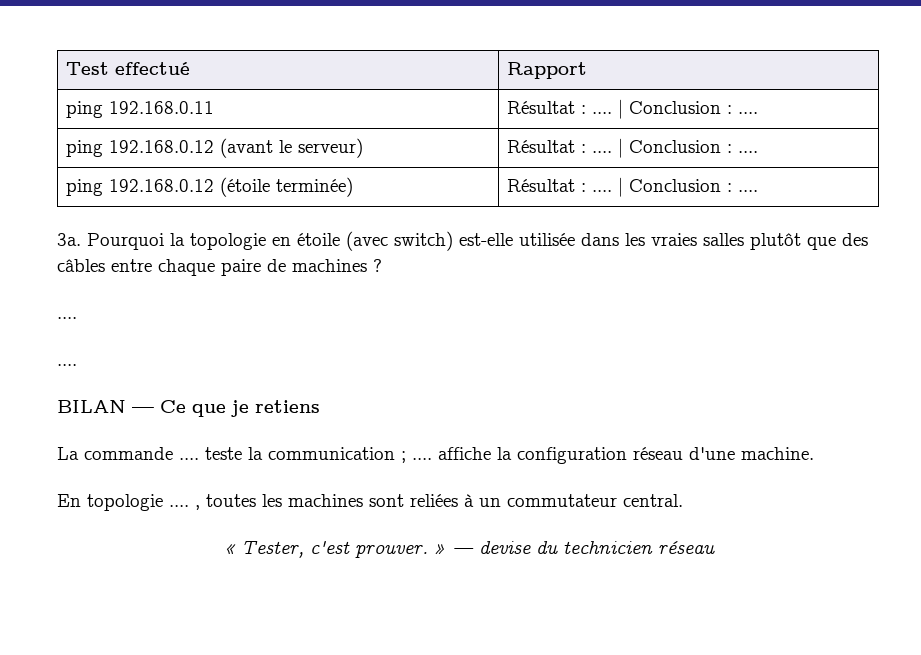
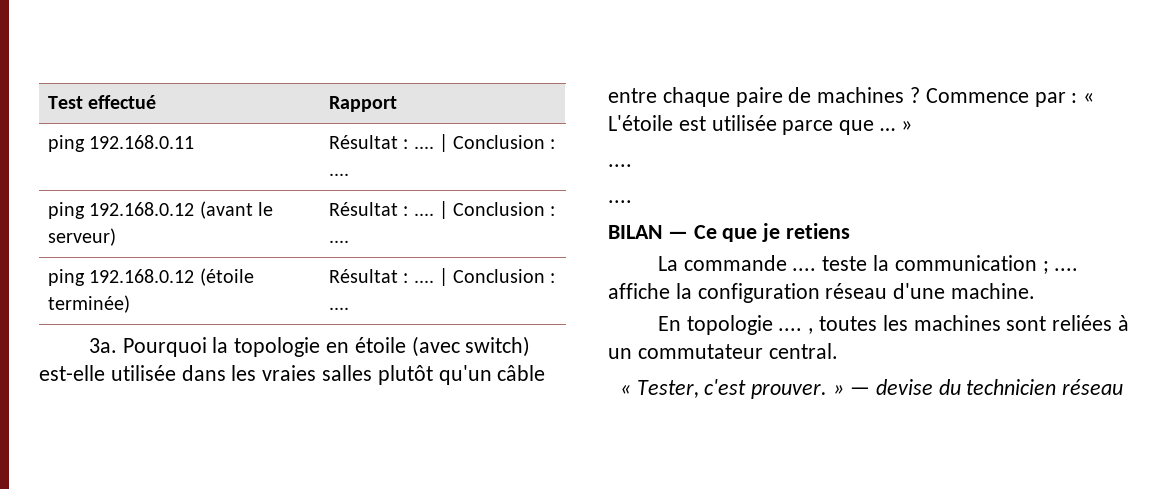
- Pourquoi la topologie en étoile (avec switch) est-elle utilisée dans les vraies salles plutôt que des câbles entre chaque paire de machines ?
+ Pourquoi la topologie en étoile (avec switch) est-elle utilisée dans les vraies salles plutôt qu'un câble entre chaque paire de machines ? Commence par : « L'étoile est utilisée parce que … »

